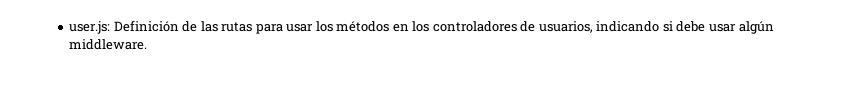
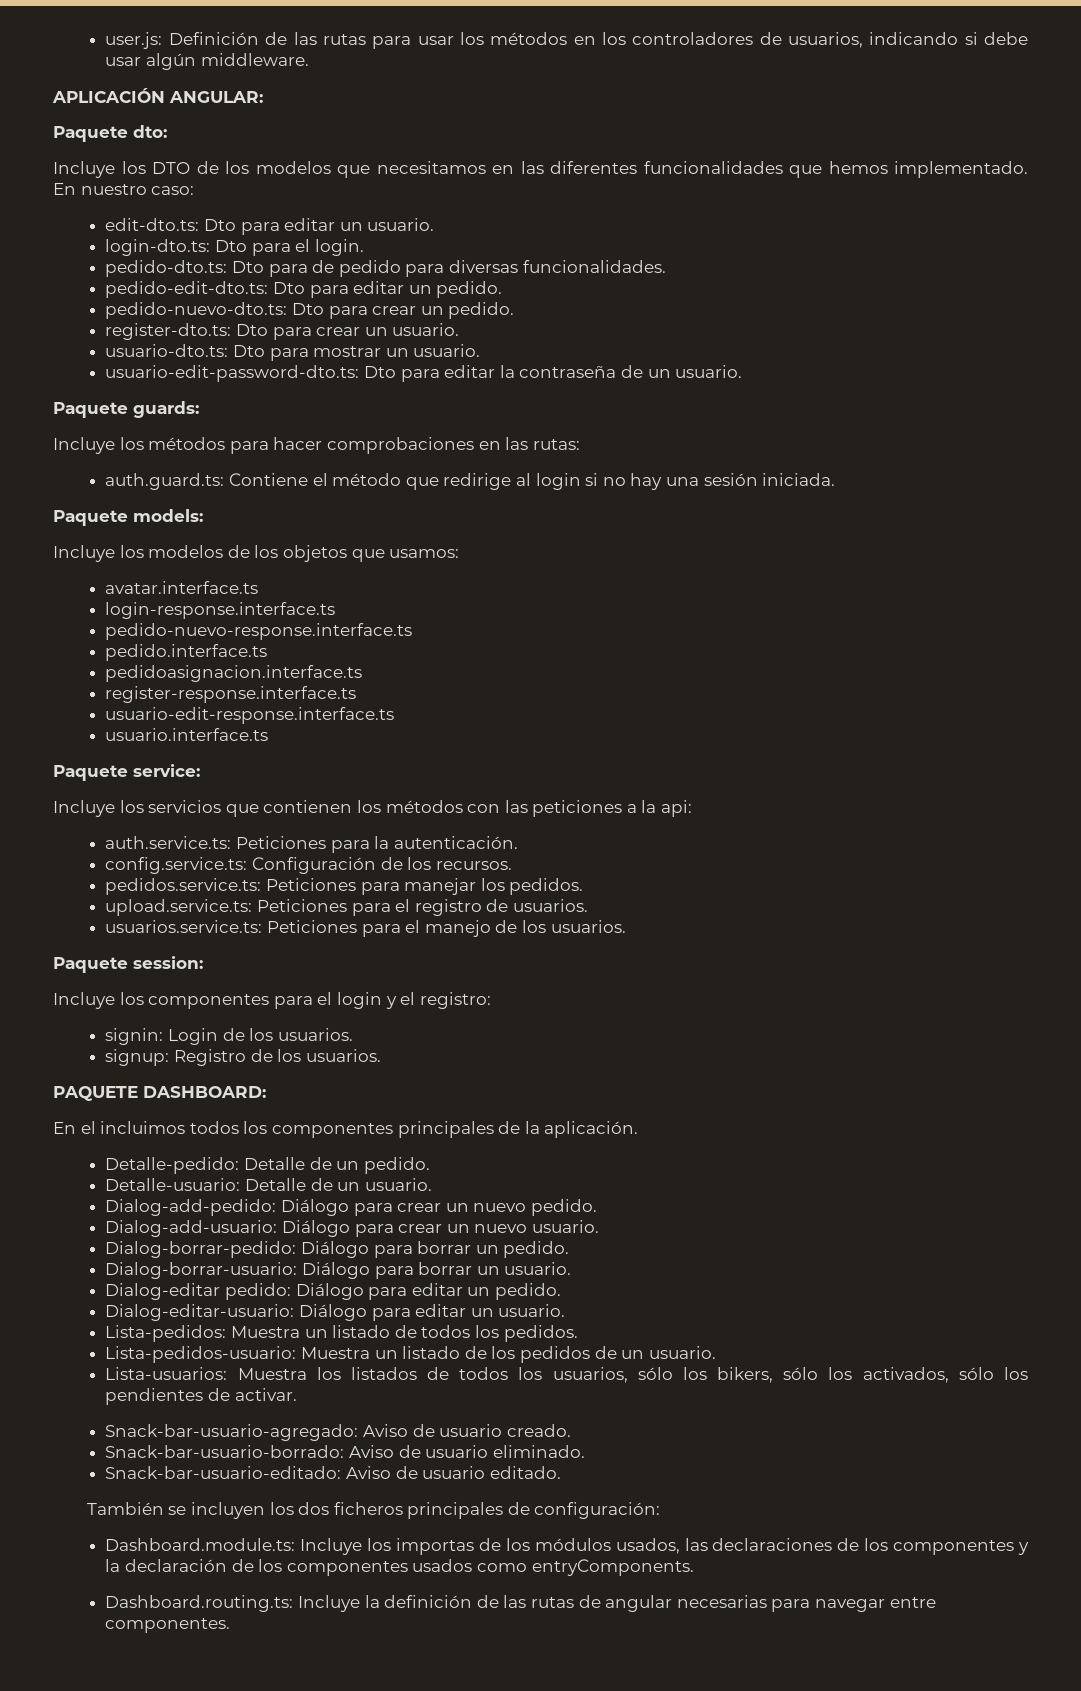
+ APLICACIÓN ANGULAR:
+ Paquete dto:
+ Incluye los DTO de los modelos que necesitamos en las diferentes funcionalidades que hemos implementado. En nuestro caso:
+ edit-dto.ts: Dto para editar un usuario.
+ login-dto.ts: Dto para el login.
+ pedido-dto.ts: Dto para de pedido para diversas funcionalidades.
+ pedido-edit-dto.ts: Dto para editar un pedido.
+ pedido-nuevo-dto.ts: Dto para crear un pedido.
+ register-dto.ts: Dto para crear un usuario.
+ usuario-dto.ts: Dto para mostrar un usuario.
+ usuario-edit-password-dto.ts: Dto para editar la contraseña de un usuario.
+ Paquete guards:
+ Incluye los métodos para hacer comprobaciones en las rutas:
+ auth.guard.ts: Contiene el método que redirige al login si no hay una sesión iniciada.
+ Paquete models:
+ Incluye los modelos de los objetos que usamos:
+ avatar.interface.ts
+ login-response.interface.ts
+ pedido-nuevo-response.interface.ts
+ pedido.interface.ts
+ pedidoasignacion.interface.ts
+ register-response.interface.ts
+ usuario-edit-response.interface.ts
+ usuario.interface.ts
+ Paquete service:
+ Incluye los servicios que contienen los métodos con las peticiones a la api:
+ auth.service.ts: Peticiones para la autenticación.
+ config.service.ts: Configuración de los recursos.
+ pedidos.service.ts: Peticiones para manejar los pedidos.
+ upload.service.ts: Peticiones para el registro de usuarios.
+ usuarios.service.ts: Peticiones para el manejo de los usuarios.
+ Paquete session:
+ Incluye los componentes para el login y el registro:
+ signin: Login de los usuarios.
+ signup: Registro de los usuarios.
+ PAQUETE DASHBOARD:
+ En el incluimos todos los componentes principales de la aplicación.
+ Detalle-pedido: Detalle de un pedido.
+ Detalle-usuario: Detalle de un usuario.
+ Dialog-add-pedido: Diálogo para crear un nuevo pedido.
+ Dialog-add-usuario: Diálogo para crear un nuevo usuario.
+ Dialog-borrar-pedido: Diálogo para borrar un pedido.
+ Dialog-borrar-usuario: Diálogo para borrar un usuario.
+ Dialog-editar pedido: Diálogo para editar un pedido.
+ Dialog-editar-usuario: Diálogo para editar un usuario.
+ Lista-pedidos: Muestra un listado de todos los pedidos.
+ Lista-pedidos-usuario: Muestra un listado de los pedidos de un usuario.
+ Lista-usuarios: Muestra los listados de todos los usuarios, sólo los bikers, sólo los activados, sólo los pendientes de activar.
+ Snack-bar-usuario-agregado: Aviso de usuario creado.
+ Snack-bar-usuario-borrado: Aviso de usuario eliminado.
+ Snack-bar-usuario-editado: Aviso de usuario editado.
+ También se incluyen los dos ficheros principales de configuración:
+ Dashboard.module.ts: Incluye los importas de los módulos usados, las declaraciones de los componentes y la declaración de los componentes usados como entryComponents.
+ Dashboard.routing.ts: Incluye la definición de las rutas de angular necesarias para navegar entre componentes.

